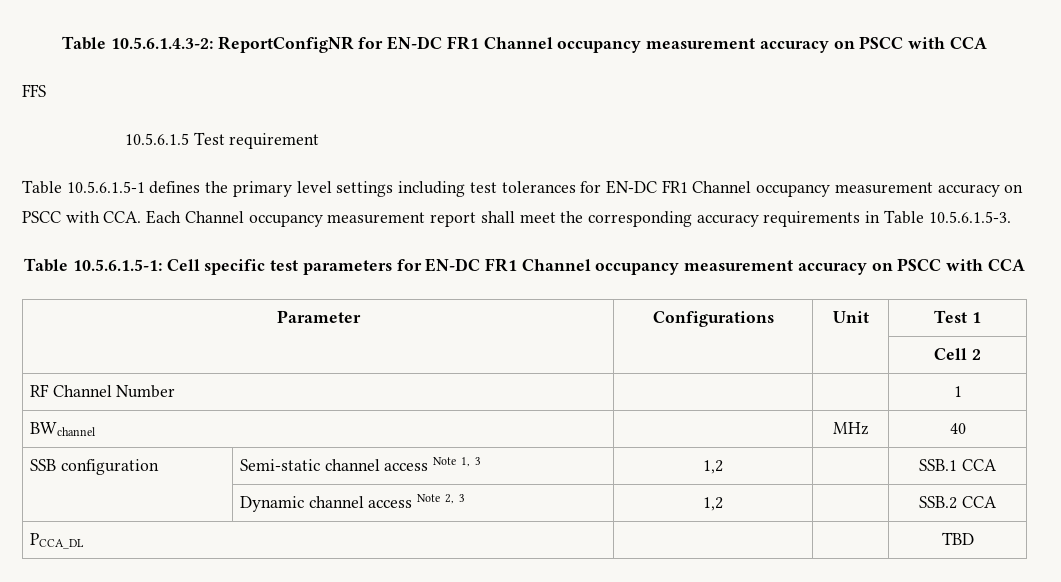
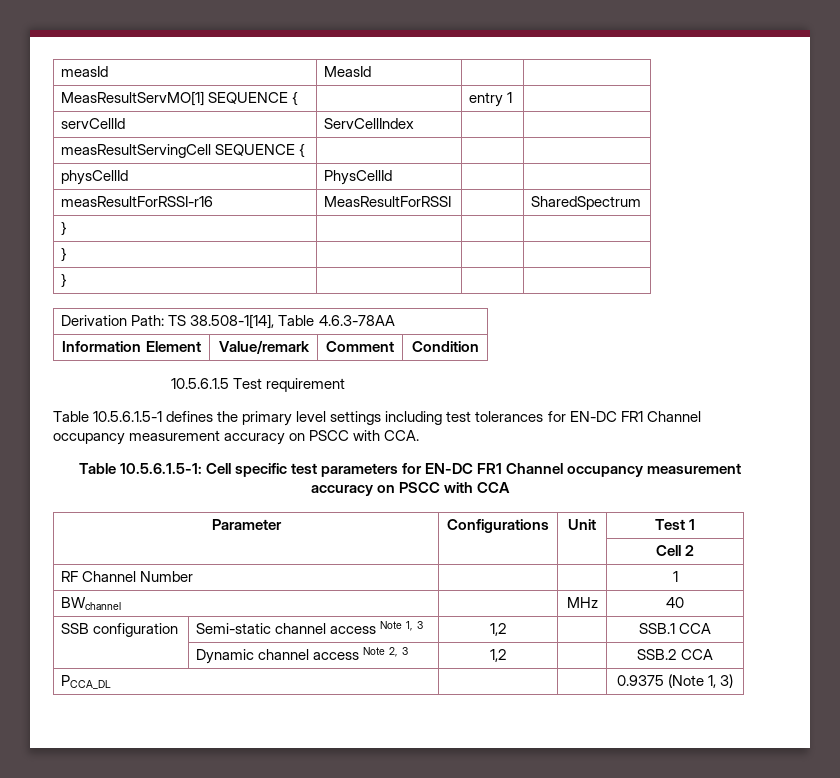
- Table 10.5.6.1.4.3-2: ReportConfigNR for EN-DC FR1 Channel occupancy measurement accuracy on PSCC with CCA
- FFS
+ measId | MeasId | |
+ MeasResultServMO[1] SEQUENCE { | | entry 1 |
+ servCellId | ServCellIndex | |
+ measResultServingCell SEQUENCE { | | |
+ physCellId | PhysCellId | |
+ measResultForRSSI-r16 | MeasResultForRSSI | | SharedSpectrum
+ } | | |
+ } | | |
+ } | | |
+ Derivation Path: TS 38.508-1[14], Table 4.6.3-78AA
+ Information Element | Value/remark | Comment | Condition
- Table 10.5.6.1.5-1 defines the primary level settings including test tolerances for EN-DC FR1 Channel occupancy measurement accuracy on PSCC with CCA. Each Channel occupancy measurement report shall meet the corresponding accuracy requirements in Table 10.5.6.1.5-3.
+ Table 10.5.6.1.5-1 defines the primary level settings including test tolerances for EN-DC FR1 Channel occupancy measurement accuracy on PSCC with CCA.
- PCCA_DL | | | TBD
+ PCCA_DL | | | 0.9375 (Note 1, 3)

